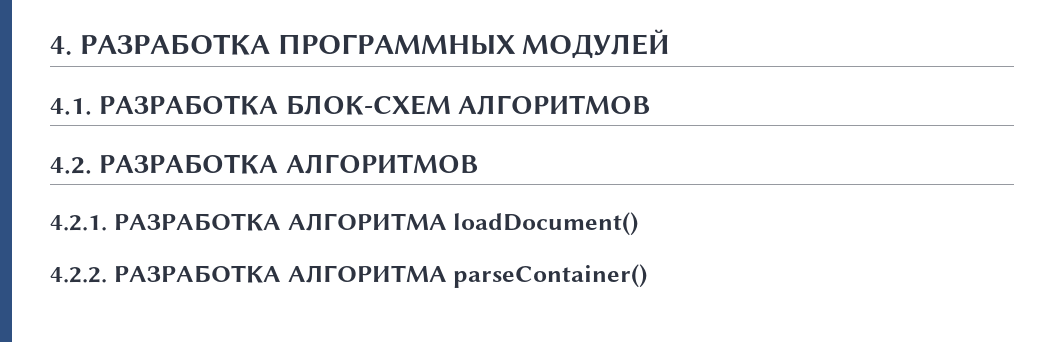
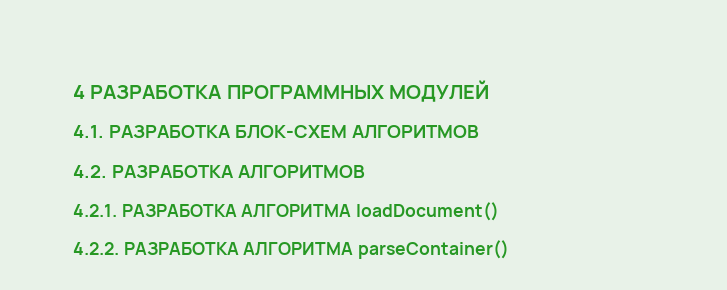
- 4. РАЗРАБОТКА ПРОГРАММНЫХ МОДУЛЕЙ
+ 4 РАЗРАБОТКА ПРОГРАММНЫХ МОДУЛЕЙ

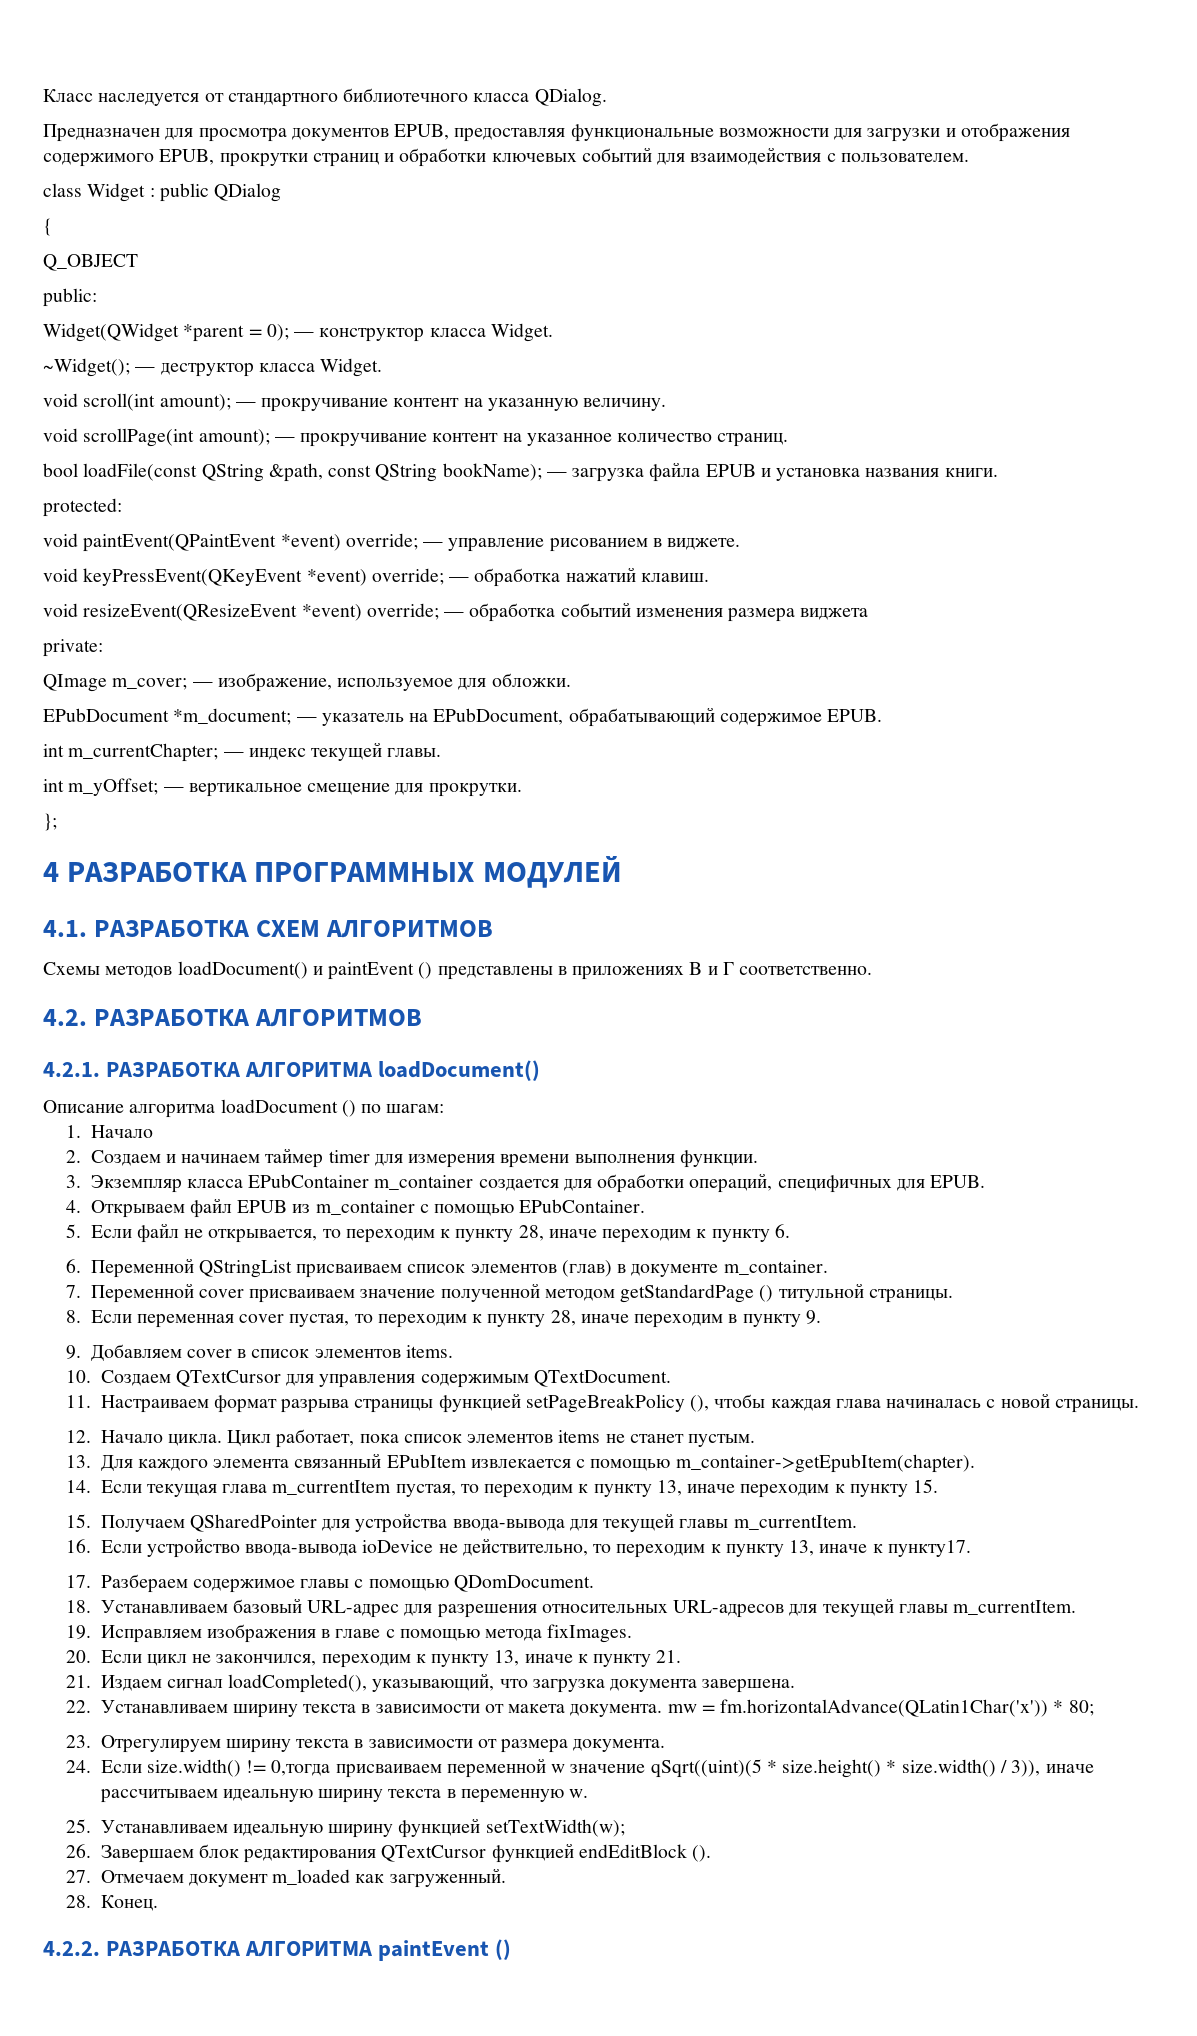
+ Класс наследуется от стандартного библиотечного класса QDialog.
+ Предназначен для просмотра документов EPUB, предоставляя функциональные возможности для загрузки и отображения содержимого EPUB, прокрутки страниц и обработки ключевых событий для взаимодействия с пользователем.
+ class Widget : public QDialog
+ {
+ Q_OBJECT
+ public:
+ Widget(QWidget *parent = 0); — конструктор класса Widget.
+ ~Widget(); — деструктор класса Widget.
+ void scroll(int amount); — прокручивание контент на указанную величину.
+ void scrollPage(int amount); — прокручивание контент на указанное количество страниц.
+ bool loadFile(const QString &path, const QString bookName); — загрузка файла EPUB и установка названия книги.
+ protected:
+ void paintEvent(QPaintEvent *event) override; — управление рисованием в виджете.
+ void keyPressEvent(QKeyEvent *event) override; — обработка нажатий клавиш.
+ void resizeEvent(QResizeEvent *event) override; — обработка событий изменения размера виджета
+ private:
+ QImage m_cover; — изображение, используемое для обложки.
+ EPubDocument *m_document; — указатель на EPubDocument, обрабатывающий содержимое EPUB.
+ int m_currentChapter; — индекс текущей главы.
+ int m_yOffset; — вертикальное смещение для прокрутки.
+ };
- 4.1. РАЗРАБОТКА БЛОК-СХЕМ АЛГОРИТМОВ
+ 4.1. РАЗРАБОТКА СХЕМ АЛГОРИТМОВ
+ Схемы методов loadDocument() и paintEvent () представлены в приложениях В и Г соответственно.
+ Описание алгоритма loadDocument () по шагам:
+ 1. Начало
+ 2. Создаем и начинаем таймер timer для измерения времени выполнения функции.
+ 3. Экземпляр класса EPubContainer m_container создается для обработки операций, специфичных для EPUB.
+ 4. Открываем файл EPUB из m_container с помощью EPubContainer.
+ 5. Если файл не открывается, то переходим к пункту 28, иначе переходим к пункту 6.
+ 6. Переменной QStringList присваиваем список элементов (глав) в документе m_container.
+ 7. Переменной cover присваиваем значение полученной методом getStandardPage () титульной страницы.
+ 8. Если переменная cover пустая, то переходим к пункту 28, иначе переходим в пункту 9.
+ 9. Добавляем cover в список элементов items.
+ 10. Создаем QTextCursor для управления содержимым QTextDocument.
+ 11. Настраиваем формат разрыва страницы функцией setPageBreakPolicy (), чтобы каждая глава начиналась с новой страницы.
+ 12. Начало цикла. Цикл работает, пока список элементов items не станет пустым.
+ 13. Для каждого элемента связанный EPubItem извлекается с помощью m_container->getEpubItem(chapter).
+ 14. Если текущая глава m_currentItem пустая, то переходим к пункту 13, иначе переходим к пункту 15.
+ 15. Получаем QSharedPointer для устройства ввода-вывода для текущей главы m_currentItem.
+ 16. Если устройство ввода-вывода ioDevice не действительно, то переходим к пункту 13, иначе к пункту17.
+ 17. Разбераем содержимое главы с помощью QDomDocument.
+ 18. Устанавливаем базовый URL-адрес для разрешения относительных URL-адресов для текущей главы m_currentItem.
+ 19. Исправляем изображения в главе с помощью метода fixImages.
+ 20. Если цикл не закончился, переходим к пункту 13, иначе к пункту 21.
+ 21. Издаем сигнал loadCompleted(), указывающий, что загрузка документа завершена.
+ 22. Устанавливаем ширину текста в зависимости от макета документа. mw = fm.horizontalAdvance(QLatin1Char('x')) * 80;
+ 23. Отрегулируем ширину текста в зависимости от размера документа.
+ 24. Если size.width() != 0,тогда присваиваем переменной w значение qSqrt((uint)(5 * size.height() * size.width() / 3)), иначе рассчитываем идеальную ширину текста в переменную w.
+ 25. Устанавливаем идеальную ширину функцией setTextWidth(w);
+ 26. Завершаем блок редактирования QTextCursor функцией endEditBlock ().
+ 27. Отмечаем документ m_loaded как загруженный.
+ 28. Конец.
- 4.2.2. РАЗРАБОТКА АЛГОРИТМА parseContainer()
+ 4.2.2. РАЗРАБОТКА АЛГОРИТМА paintEvent ()

